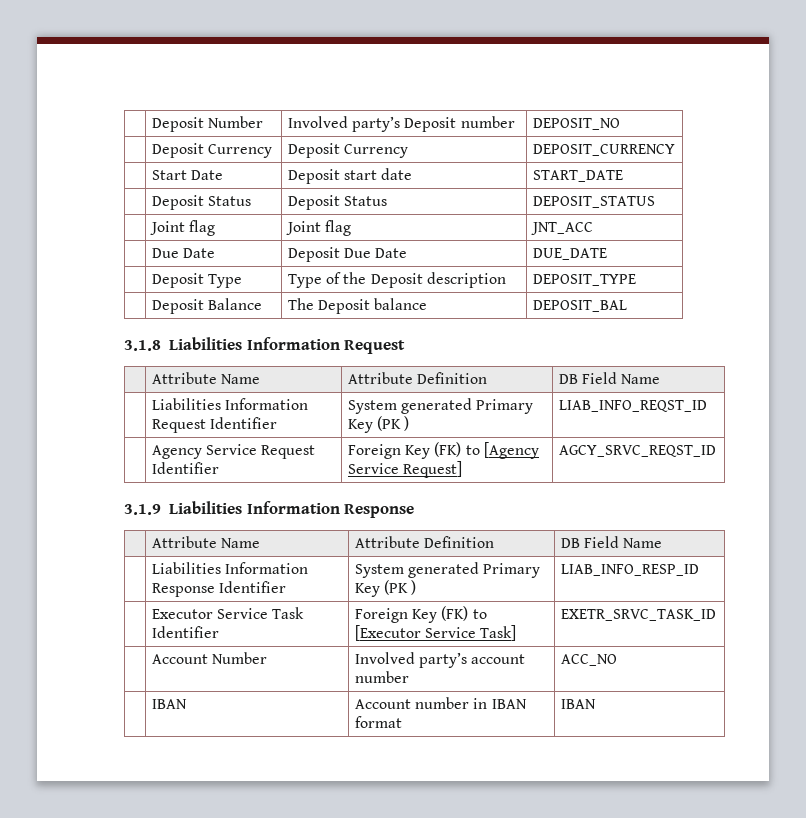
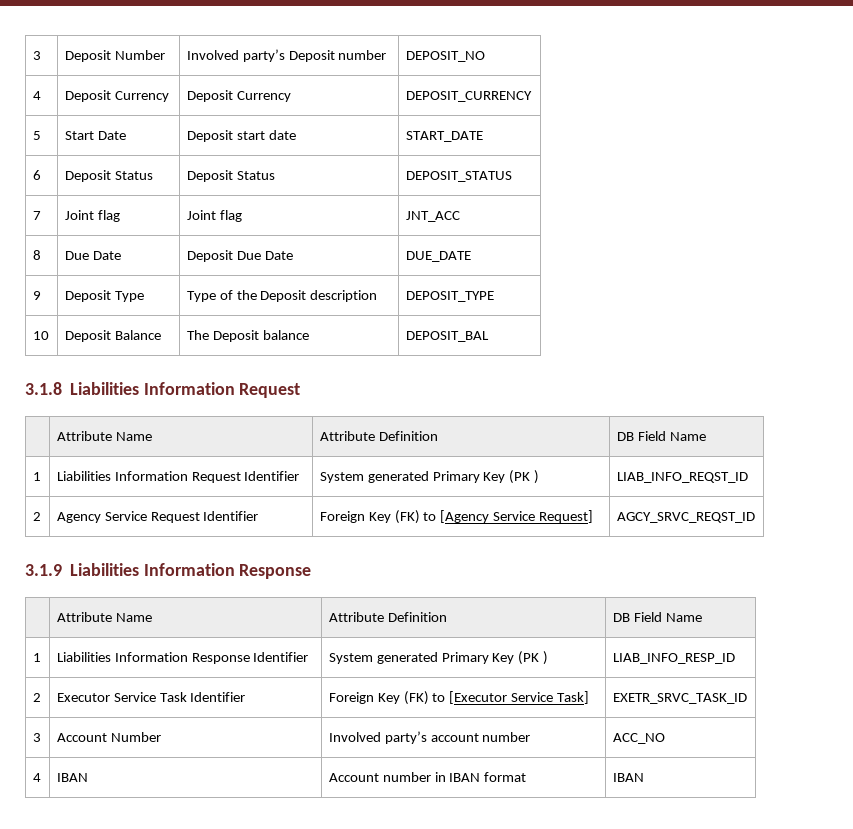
- | Deposit Number | Involved party’s Deposit number | DEPOSIT_NO
+ 3 | Deposit Number | Involved party’s Deposit number | DEPOSIT_NO
- | Deposit Currency | Deposit Currency | DEPOSIT_CURRENCY
+ 4 | Deposit Currency | Deposit Currency | DEPOSIT_CURRENCY
- | Start Date | Deposit start date | START_DATE
+ 5 | Start Date | Deposit start date | START_DATE
- | Deposit Status | Deposit Status | DEPOSIT_STATUS
+ 6 | Deposit Status | Deposit Status | DEPOSIT_STATUS
- | Joint flag | Joint flag | JNT_ACC
+ 7 | Joint flag | Joint flag | JNT_ACC
- | Due Date | Deposit Due Date | DUE_DATE
+ 8 | Due Date | Deposit Due Date | DUE_DATE
- | Deposit Type | Type of the Deposit description | DEPOSIT_TYPE
+ 9 | Deposit Type | Type of the Deposit description | DEPOSIT_TYPE
- | Deposit Balance | The Deposit balance | DEPOSIT_BAL
+ 10 | Deposit Balance | The Deposit balance | DEPOSIT_BAL
- | Liabilities Information Request Identifier | System generated Primary Key (PK ) | LIAB_INFO_REQST_ID
+ 1 | Liabilities Information Request Identifier | System generated Primary Key (PK ) | LIAB_INFO_REQST_ID
- | Agency Service Request Identifier | Foreign Key (FK) to [Agency Service Request] | AGCY_SRVC_REQST_ID
+ 2 | Agency Service Request Identifier | Foreign Key (FK) to [Agency Service Request] | AGCY_SRVC_REQST_ID
- | Liabilities Information Response Identifier | System generated Primary Key (PK ) | LIAB_INFO_RESP_ID
+ 1 | Liabilities Information Response Identifier | System generated Primary Key (PK ) | LIAB_INFO_RESP_ID
- | Executor Service Task Identifier | Foreign Key (FK) to [Executor Service Task] | EXETR_SRVC_TASK_ID
+ 2 | Executor Service Task Identifier | Foreign Key (FK) to [Executor Service Task] | EXETR_SRVC_TASK_ID
- | Account Number | Involved party’s account number | ACC_NO
+ 3 | Account Number | Involved party’s account number | ACC_NO
- | IBAN | Account number in IBAN format | IBAN
+ 4 | IBAN | Account number in IBAN format | IBAN

